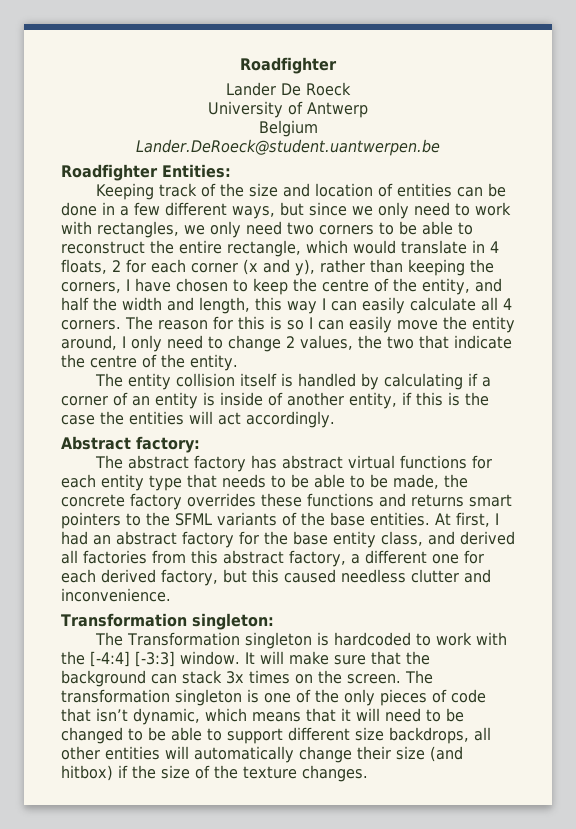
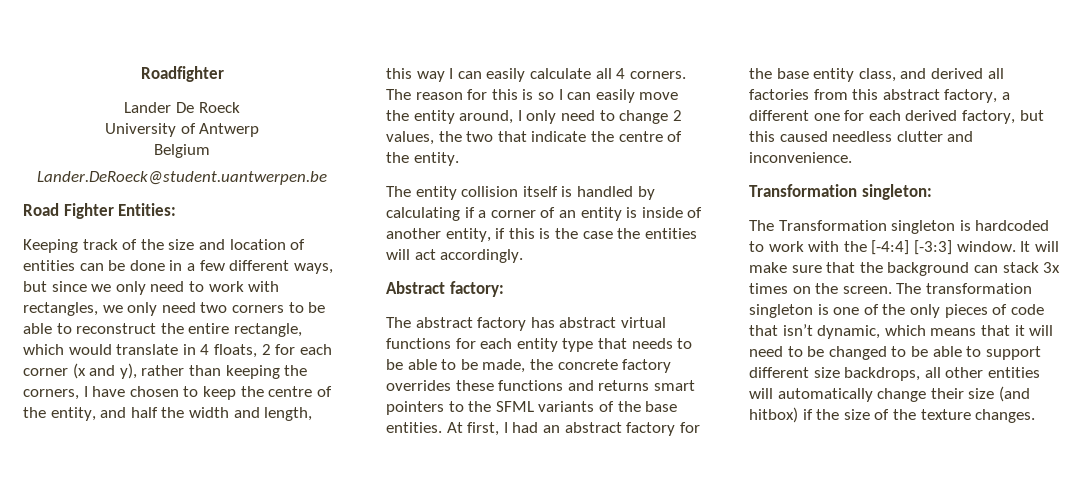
- Roadfighter Entities:
+ Road Fighter Entities:

